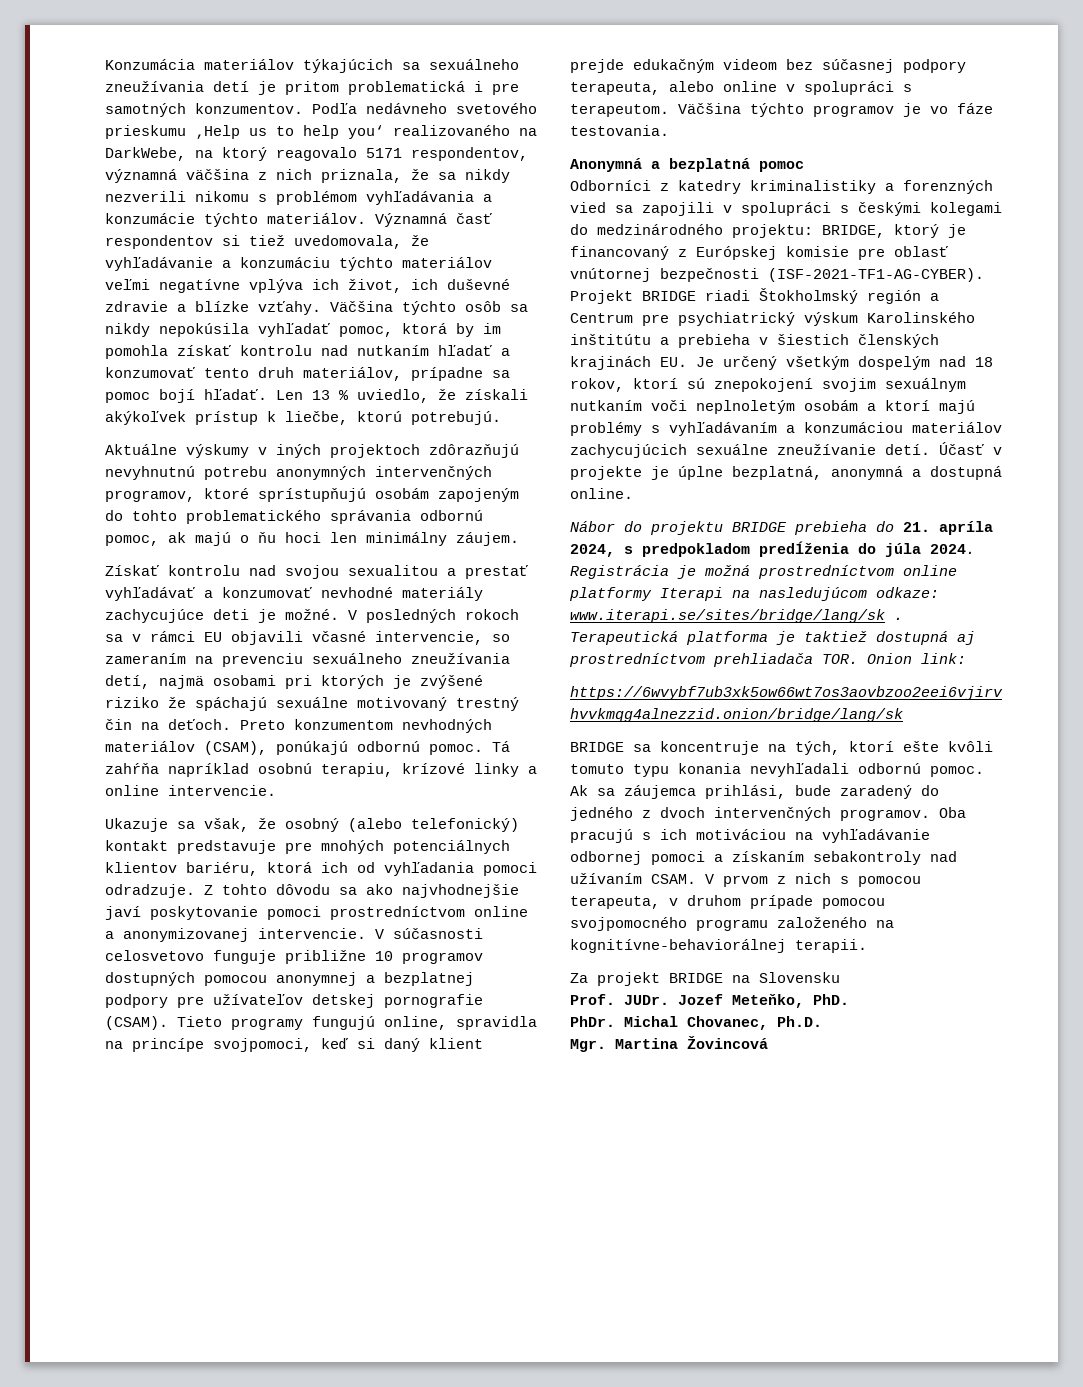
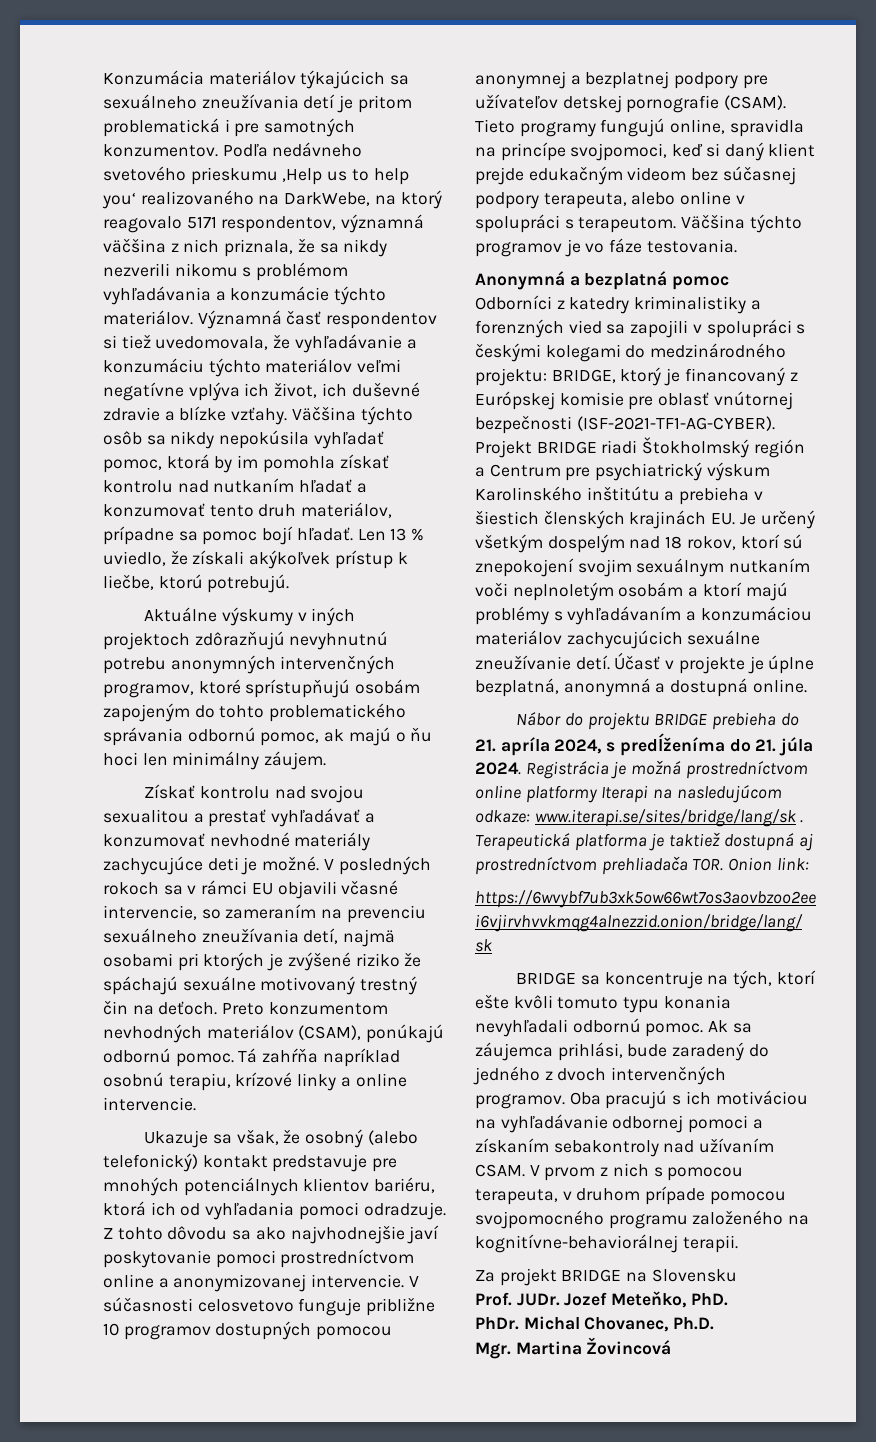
- Nábor do projektu BRIDGE prebieha do 21. apríla 2024, s predpokladom predĺženia do júla 2024.
+ Nábor do projektu BRIDGE prebieha do 21. apríla 2024, s predĺženíma do 21. júla 2024.

